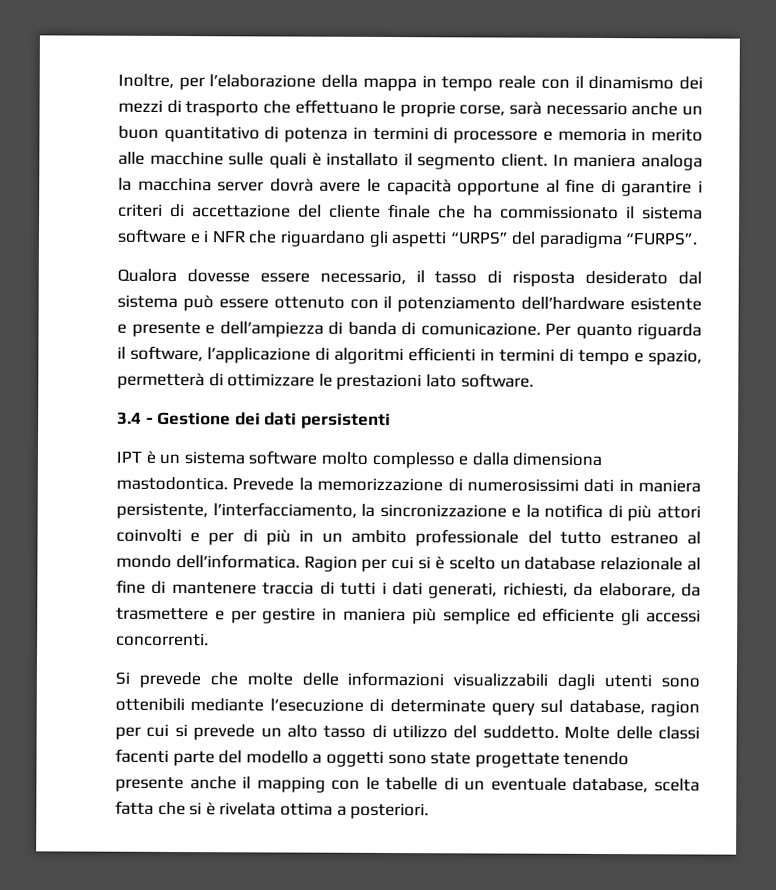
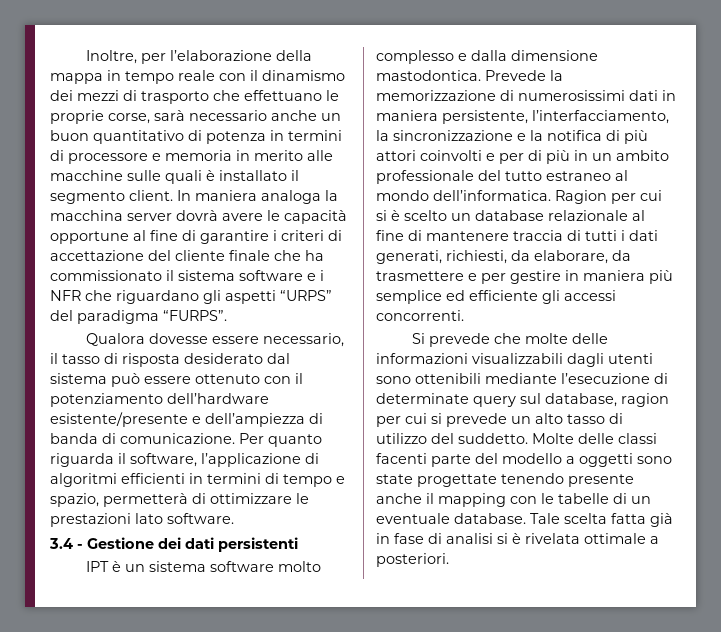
- Qualora dovesse essere necessario, il tasso di risposta desiderato dal sistema può essere ottenuto con il potenziamento dell’hardware esistente e presente e dell’ampiezza di banda di comunicazione.
+ Qualora dovesse essere necessario, il tasso di risposta desiderato dal sistema può essere ottenuto con il potenziamento dell’hardware esistente/presente e dell’ampiezza di banda di comunicazione.
- IPT è un sistema software molto complesso e dalla dimensiona mastodontica.
+ IPT è un sistema software molto complesso e dalla dimensione mastodontica.
- Molte delle classi facenti parte del modello a oggetti sono state progettate tenendo presente anche il mapping con le tabelle di un eventuale database, scelta fatta che si è rivelata ottima a posteriori.
+ Molte delle classi facenti parte del modello a oggetti sono state progettate tenendo presente anche il mapping con le tabelle di un eventuale database. Tale scelta fatta già in fase di analisi si è rivelata ottimale a posteriori.

